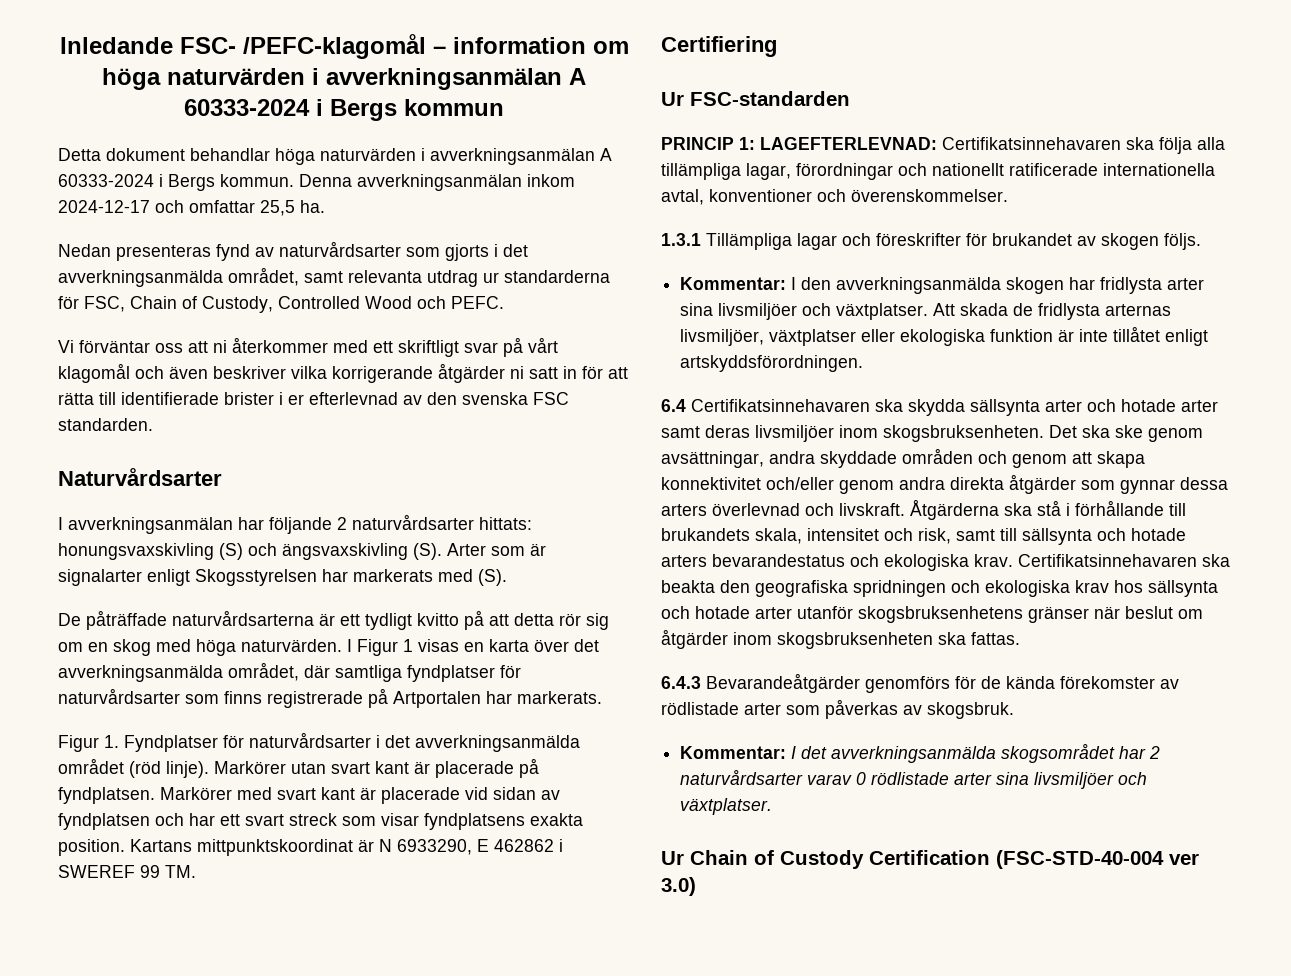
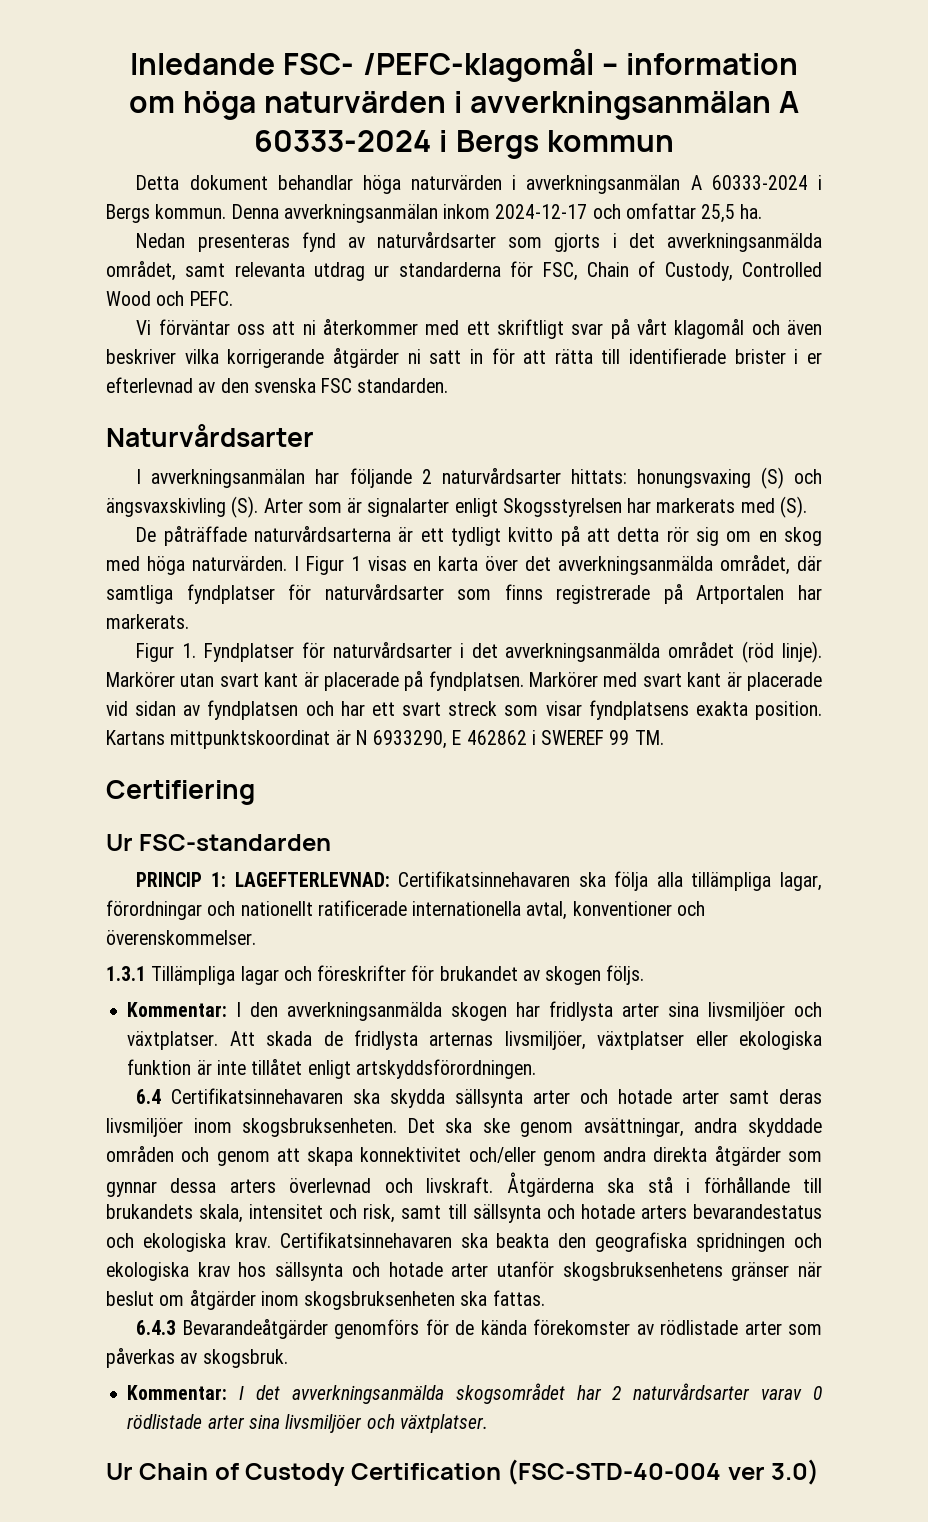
- I avverkningsanmälan har följande 2 naturvårdsarter hittats: honungsvaxskivling (S) och ängsvaxskivling (S). Arter som är signalarter enligt Skogsstyrelsen har markerats med (S).
+ I avverkningsanmälan har följande 2 naturvårdsarter hittats: honungsvaxing (S) och ängsvaxskivling (S). Arter som är signalarter enligt Skogsstyrelsen har markerats med (S).

